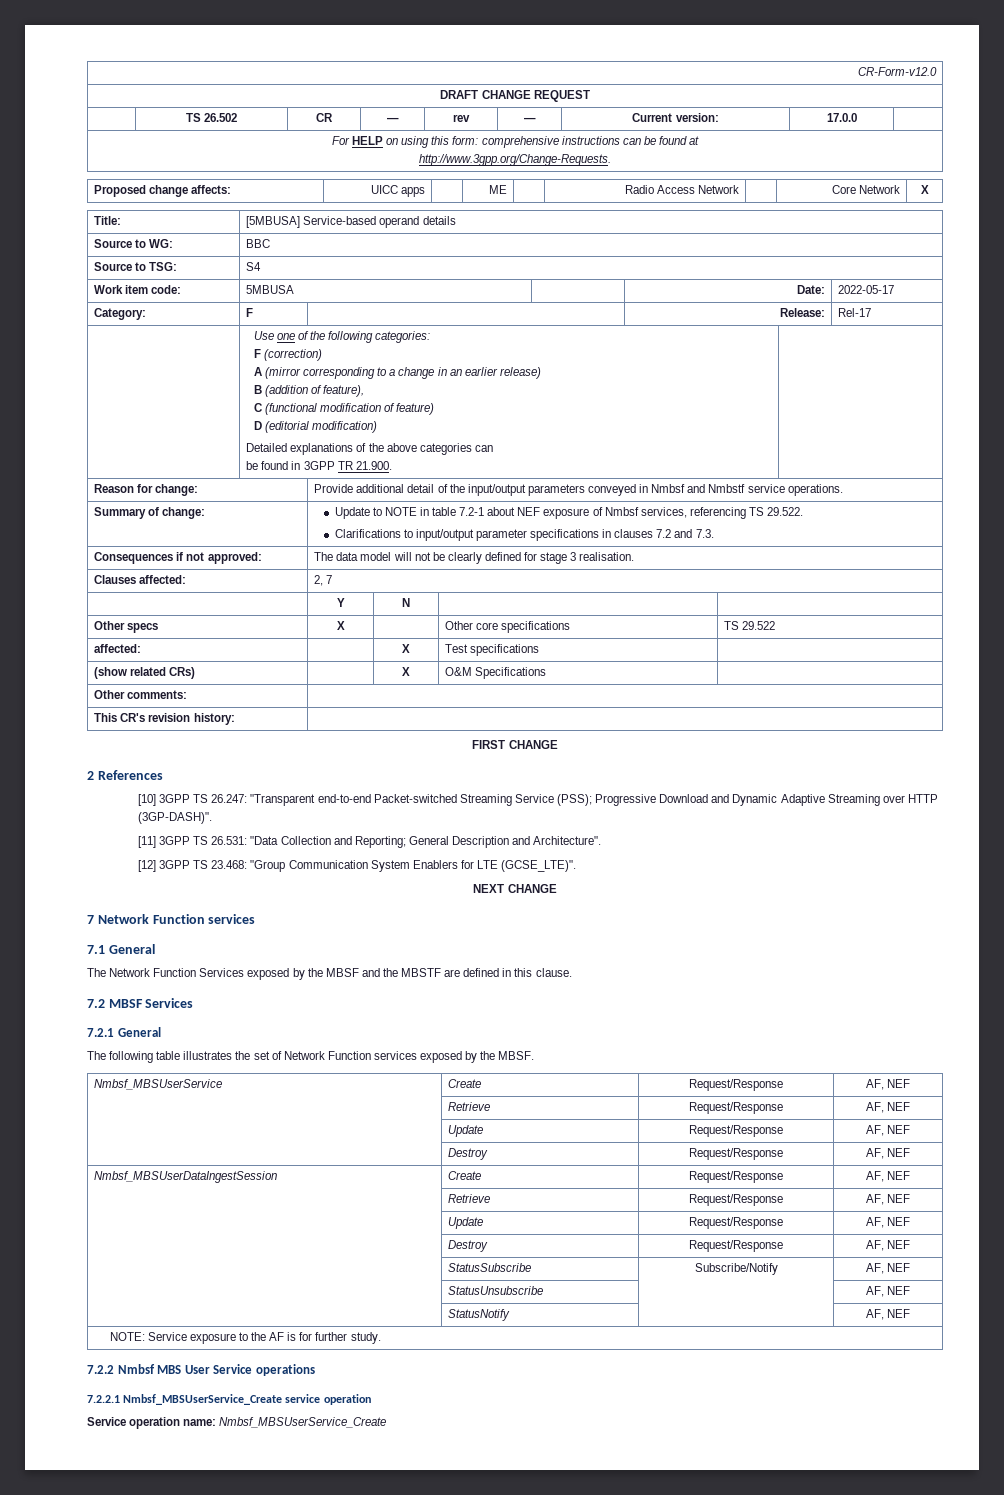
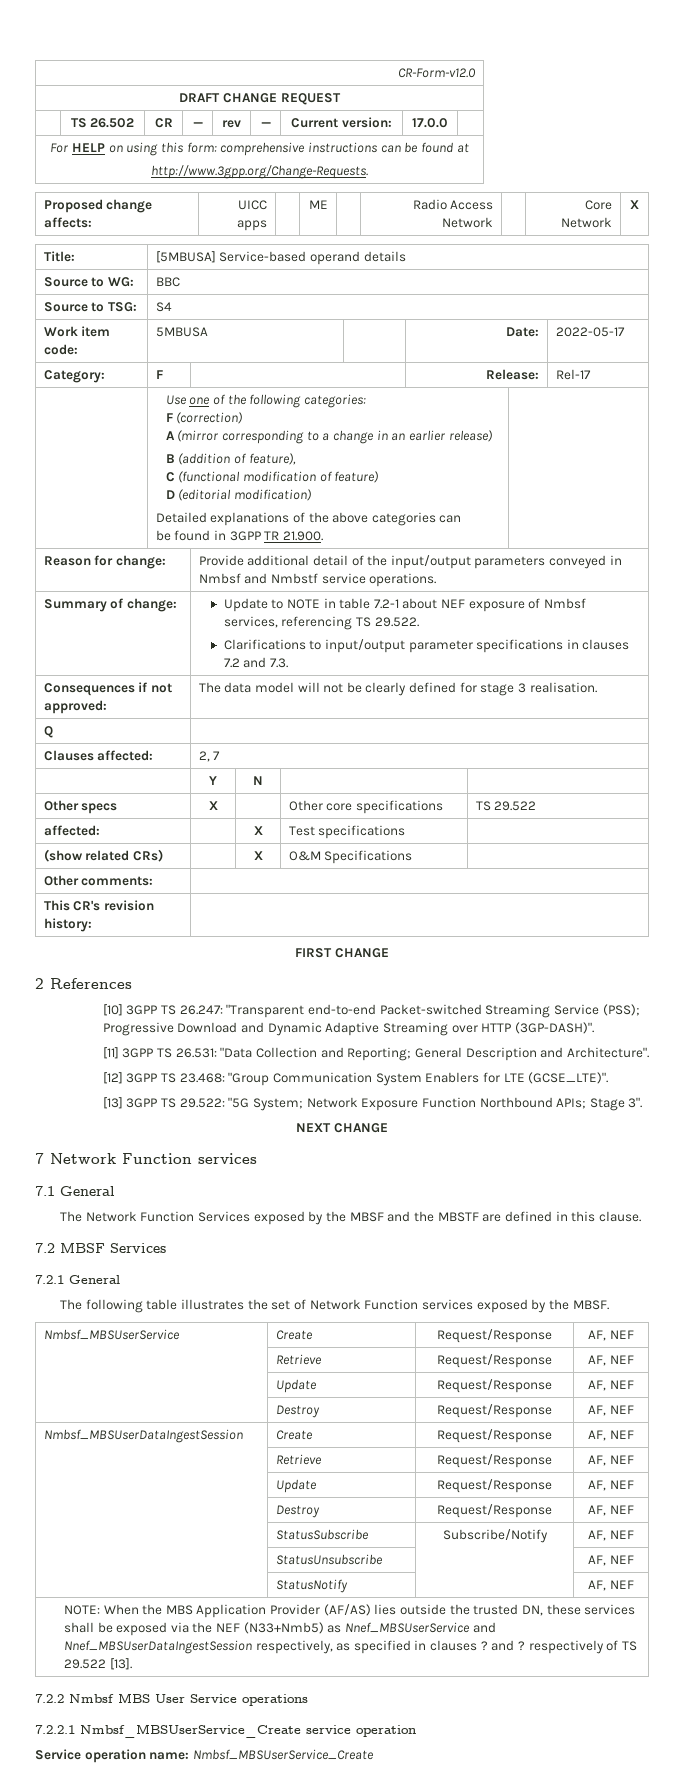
+ Q |
+ [13] 3GPP TS 29.522: "5G System; Network Exposure Function Northbound APIs; Stage 3".
- NOTE: Service exposure to the AF is for further study.
+ NOTE: When the MBS Application Provider (AF/AS) lies outside the trusted DN, these services shall be exposed via the NEF (N33+Nmb5) as Nnef_MBSUserService and Nnef_MBSUserDataIngestSession respectively, as specified in clauses ? and ? respectively of TS 29.522 [13].

